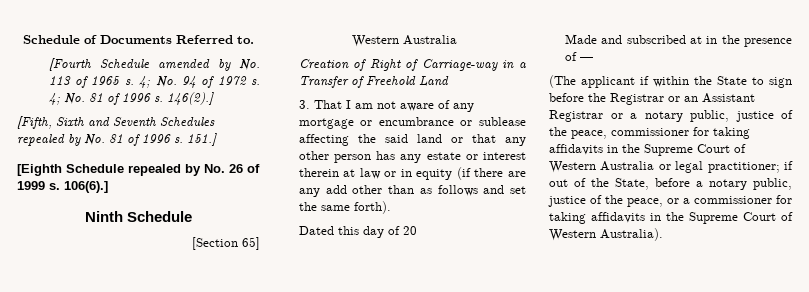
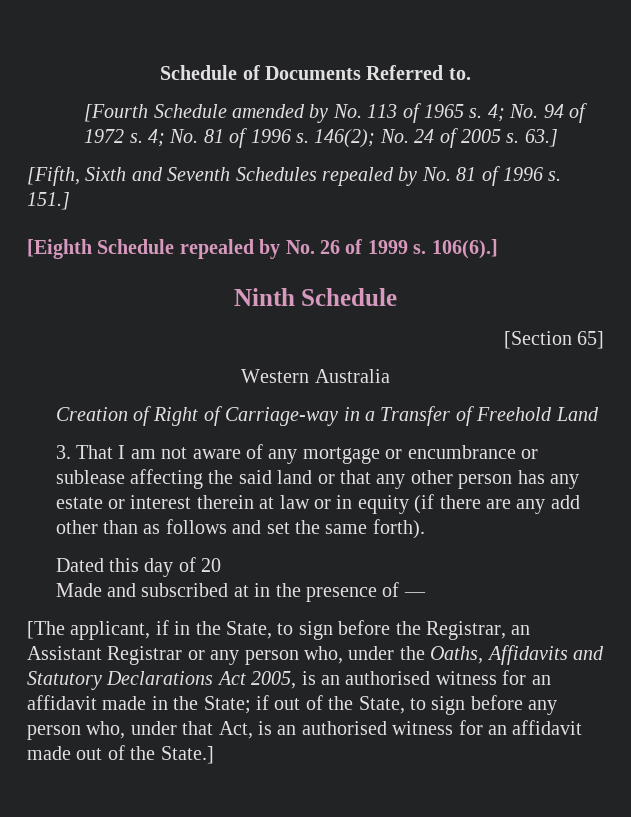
- 146(2).]
+ 146(2); No. 24 of 2005 s. 63.]
- (The applicant if within the State to sign before the Registrar or an Assistant Registrar or a notary public, justice of the peace, commissioner for taking affidavits in the Supreme Court of Western Australia or legal practitioner; if out of the State, before a notary public, justice of the peace, or a commissioner for taking affidavits in the Supreme Court of Western Australia).
+ [The applicant, if in the State, to sign before the Registrar, an Assistant Registrar or any person who, under the Oaths, Affidavits and Statutory Declarations Act 2005, is an authorised witness for an affidavit made in the State; if out of the State, to sign before any person who, under that Act, is an authorised witness for an affidavit made out of the State.]

